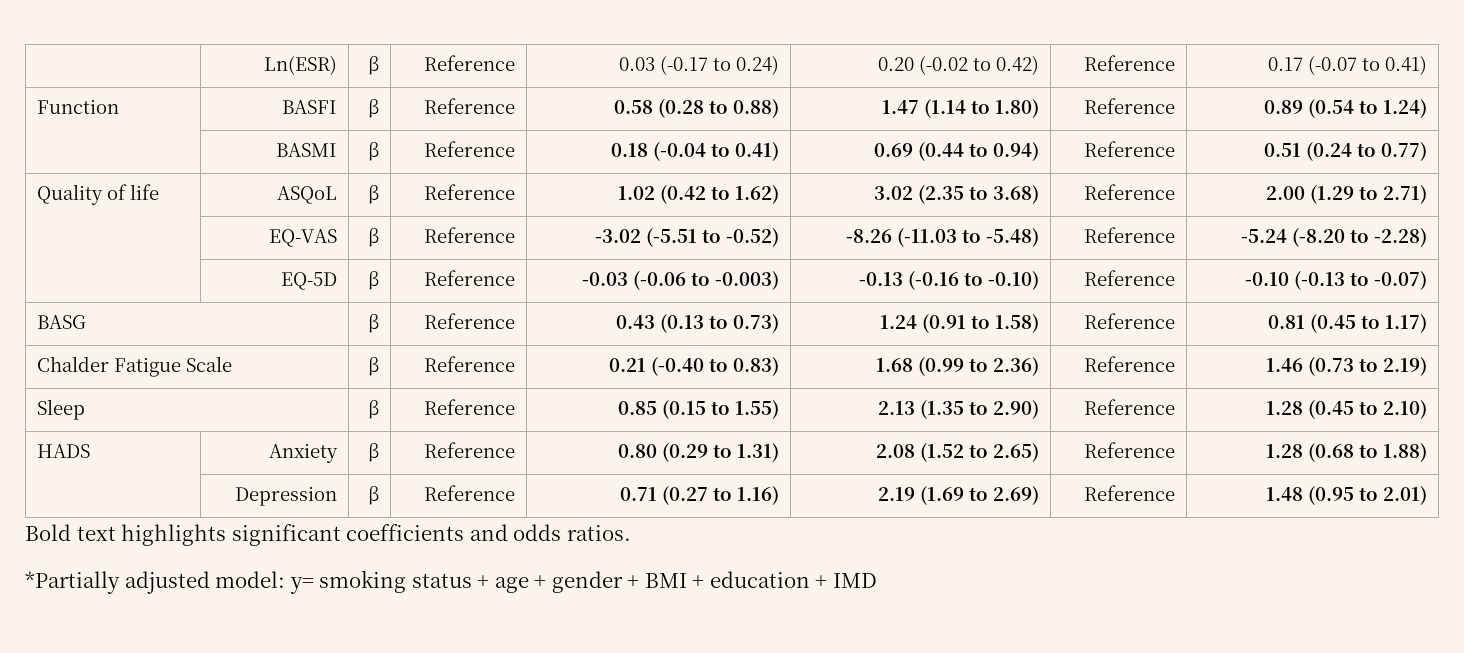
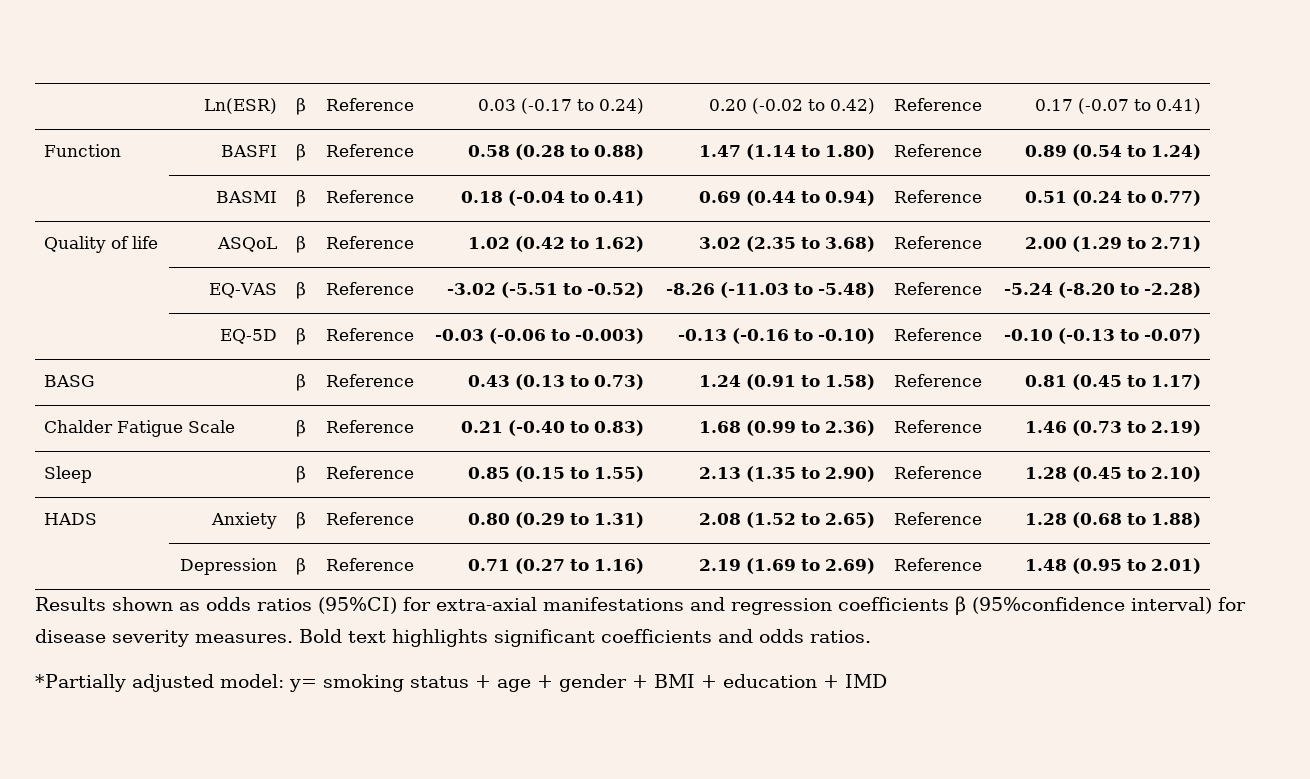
+ Results shown as odds ratios (95%CI) for extra-axial manifestations and regression coefficients β (95%confidence interval) for disease severity measures.

